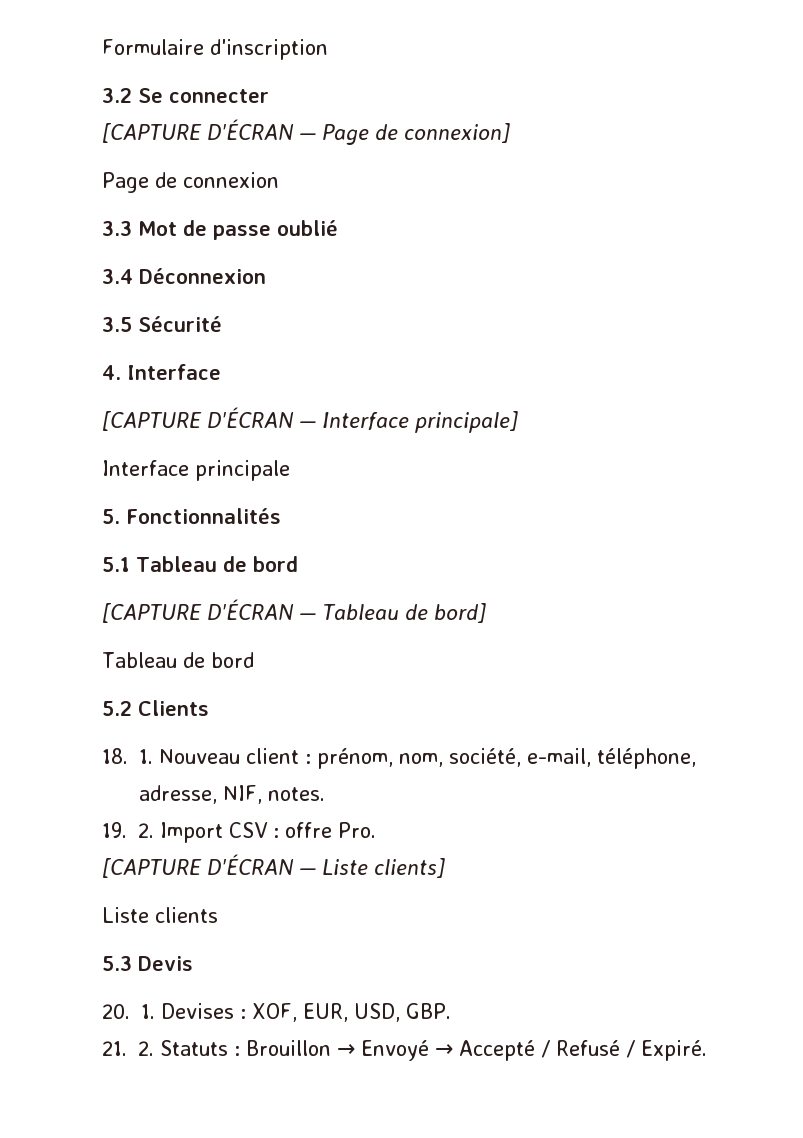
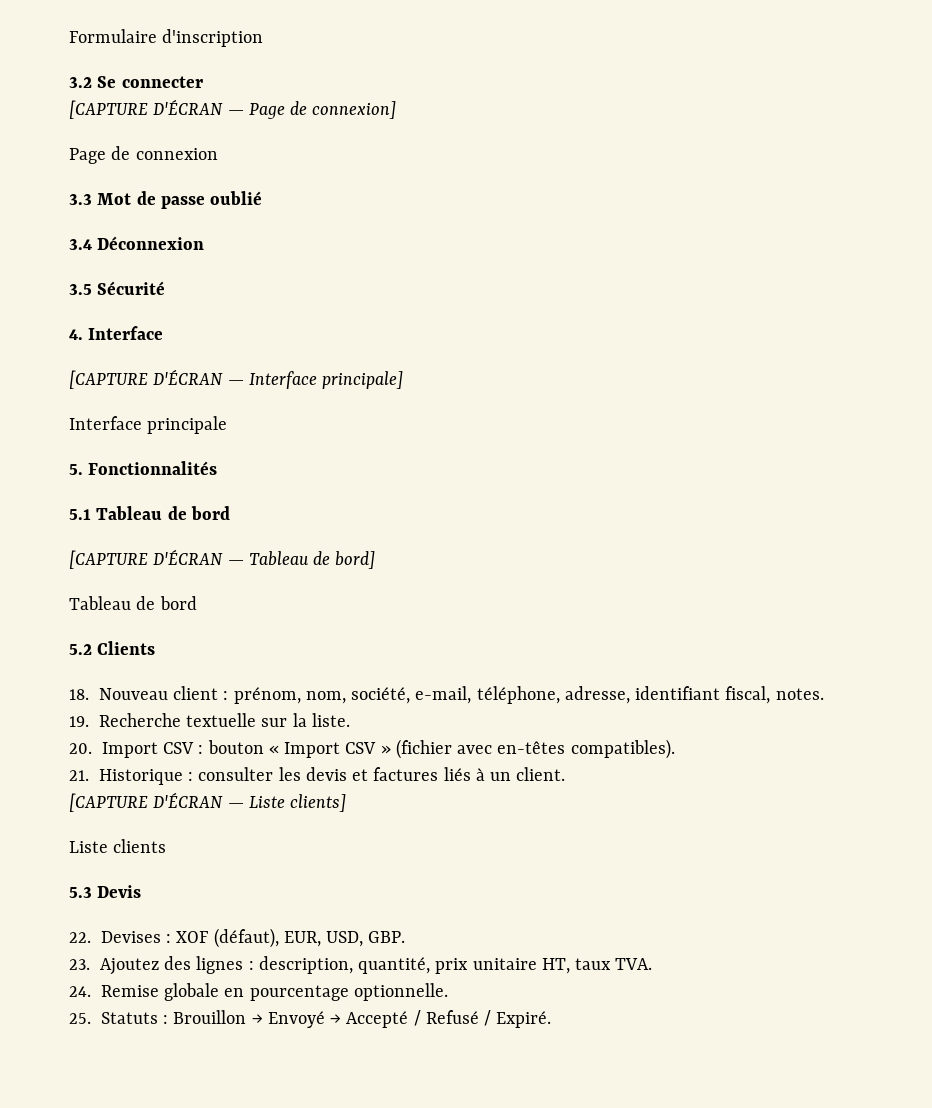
- 18. 1. Nouveau client : prénom, nom, société, e-mail, téléphone, adresse, NIF, notes.
+ 18. Nouveau client : prénom, nom, société, e-mail, téléphone, adresse, identifiant fiscal, notes.
- 19. 2. Import CSV : offre Pro.
+ 19. Recherche textuelle sur la liste.
+ 20. Import CSV : bouton « Import CSV » (fichier avec en-têtes compatibles).
+ 21. Historique : consulter les devis et factures liés à un client.
- 20. 1. Devises : XOF, EUR, USD, GBP.
- 21. 2. Statuts : Brouillon → Envoyé → Accepté / Refusé / Expiré.
+ 22. Devises : XOF (défaut), EUR, USD, GBP.
+ 23. Ajoutez des lignes : description, quantité, prix unitaire HT, taux TVA.
+ 24. Remise globale en pourcentage optionnelle.
+ 25. Statuts : Brouillon → Envoyé → Accepté / Refusé / Expiré.

